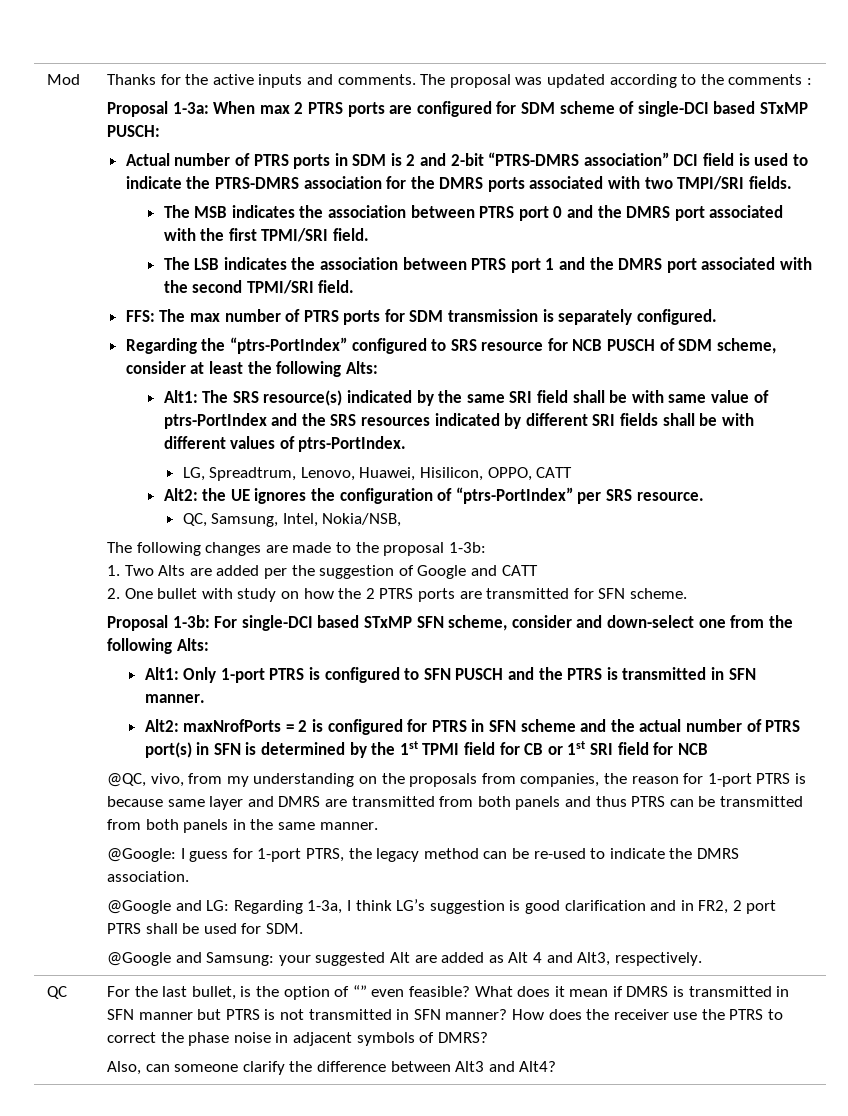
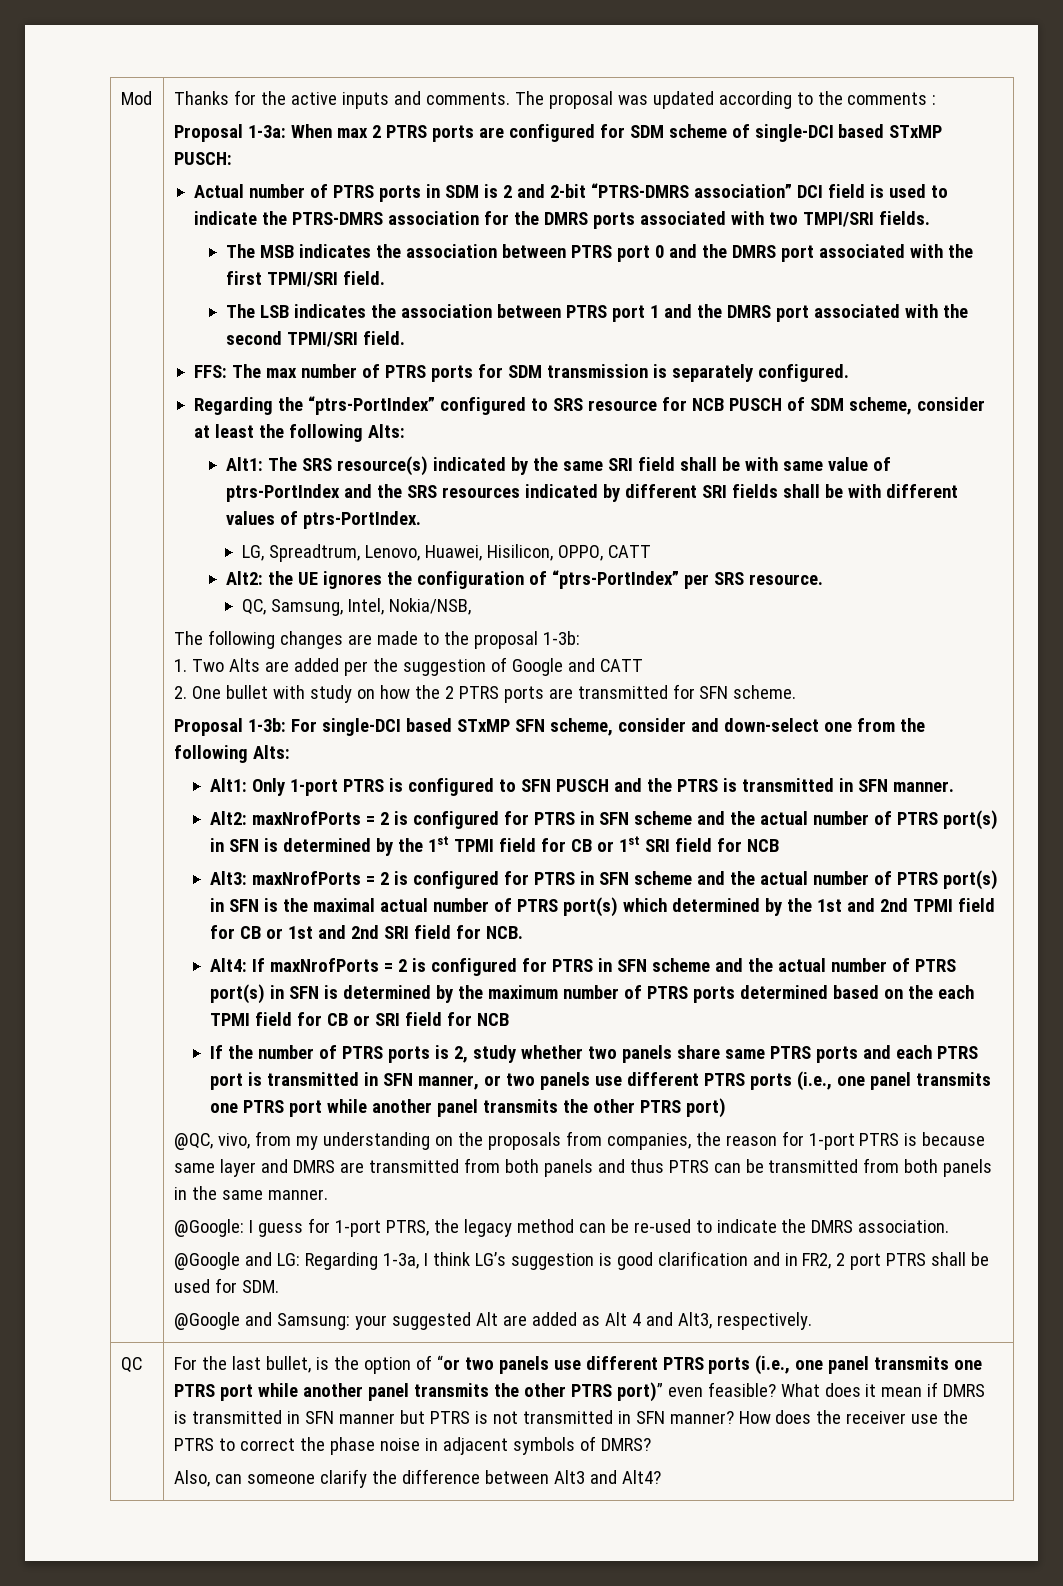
+ Alt3: maxNrofPorts = 2 is configured for PTRS in SFN scheme and the actual number of PTRS port(s) in SFN is the maximal actual number of PTRS port(s) which determined by the 1st and 2nd TPMI field for CB or 1st and 2nd SRI field for NCB.
+ Alt4: If maxNrofPorts = 2 is configured for PTRS in SFN scheme and the actual number of PTRS port(s) in SFN is determined by the maximum number of PTRS ports determined based on the each TPMI field for CB or SRI field for NCB
+ If the number of PTRS ports is 2, study whether two panels share same PTRS ports and each PTRS port is transmitted in SFN manner, or two panels use different PTRS ports (i.e., one panel transmits one PTRS port while another panel transmits the other PTRS port)
- For the last bullet, is the option of “” even feasible?
+ For the last bullet, is the option of “or two panels use different PTRS ports (i.e., one panel transmits one PTRS port while another panel transmits the other PTRS port)” even feasible?

